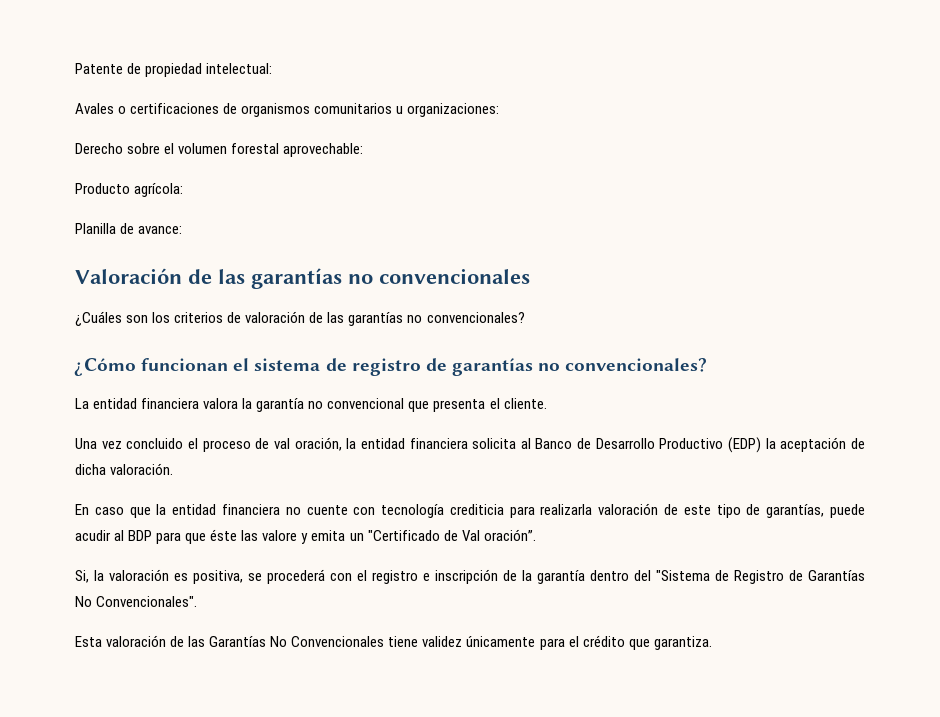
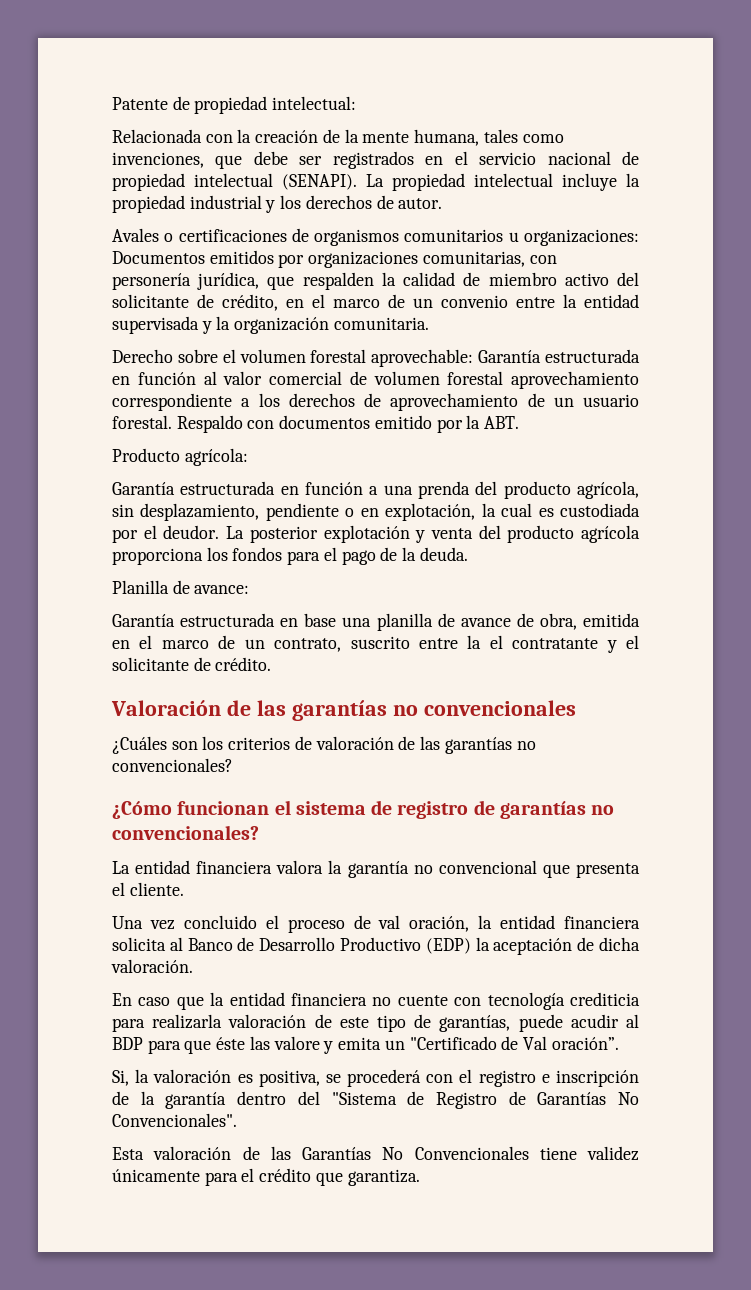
+ Relacionada con la creación de la mente humana, tales como invenciones, que debe ser registrados en el servicio nacional de propiedad intelectual (SENAPI). La propiedad intelectual incluye la propiedad industrial y los derechos de autor.
- Avales o certificaciones de organismos comunitarios u organizaciones:
+ Avales o certificaciones de organismos comunitarios u organizaciones: Documentos emitidos por organizaciones comunitarias, con personería jurídica, que respalden la calidad de miembro activo del solicitante de crédito, en el marco de un convenio entre la entidad supervisada y la organización comunitaria.
- Derecho sobre el volumen forestal aprovechable:
+ Derecho sobre el volumen forestal aprovechable: Garantía estructurada en función al valor comercial de volumen forestal aprovechamiento correspondiente a los derechos de aprovechamiento de un usuario forestal. Respaldo con documentos emitido por la ABT.
  Producto agrícola:
+ Garantía estructurada en función a una prenda del producto agrícola, sin desplazamiento, pendiente o en explotación, la cual es custodiada por el deudor. La posterior explotación y venta del producto agrícola proporciona los fondos para el pago de la deuda.
  Planilla de avance:
+ Garantía estructurada en base una planilla de avance de obra, emitida en el marco de un contrato, suscrito entre la el contratante y el solicitante de crédito.

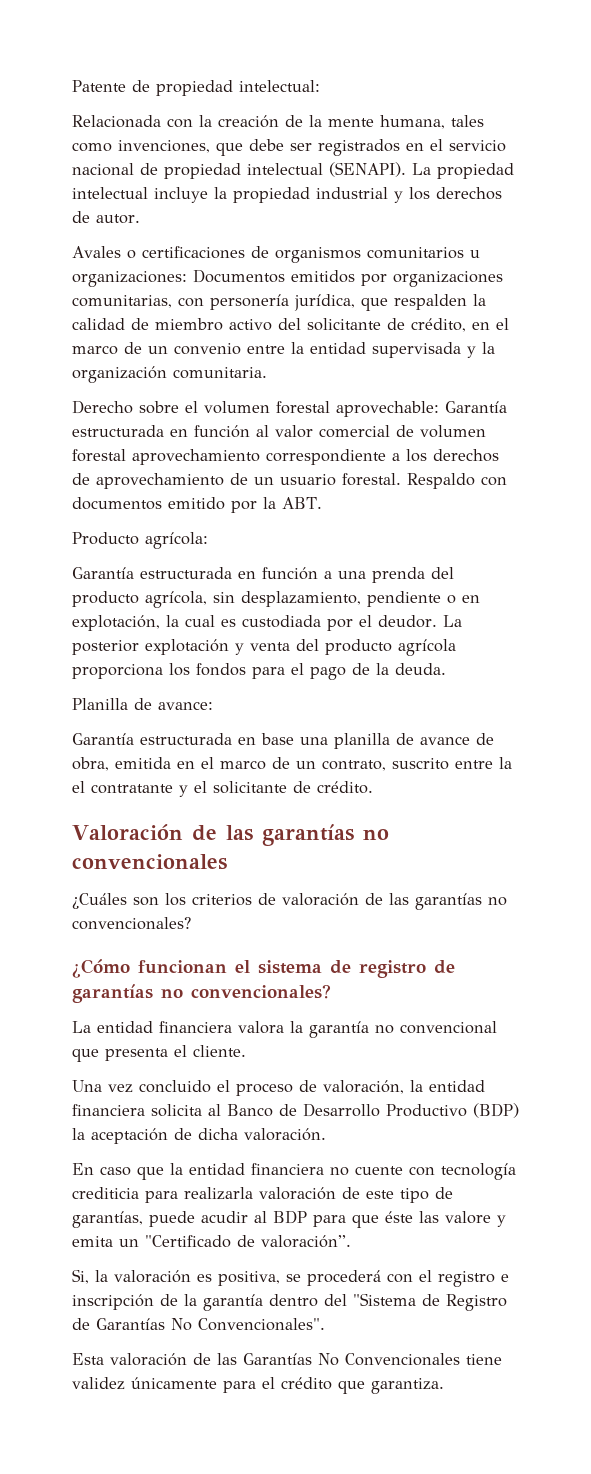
- Una vez concluido el proceso de val oración, la entidad financiera solicita al Banco de Desarrollo Productivo (EDP) la aceptación de dicha valoración.
+ Una vez concluido el proceso de valoración, la entidad financiera solicita al Banco de Desarrollo Productivo (BDP) la aceptación de dicha valoración.
- En caso que la entidad financiera no cuente con tecnología crediticia para realizarla valoración de este tipo de garantías, puede acudir al BDP para que éste las valore y emita un "Certificado de Val oración”.
+ En caso que la entidad financiera no cuente con tecnología crediticia para realizarla valoración de este tipo de garantías, puede acudir al BDP para que éste las valore y emita un "Certificado de valoración”.

